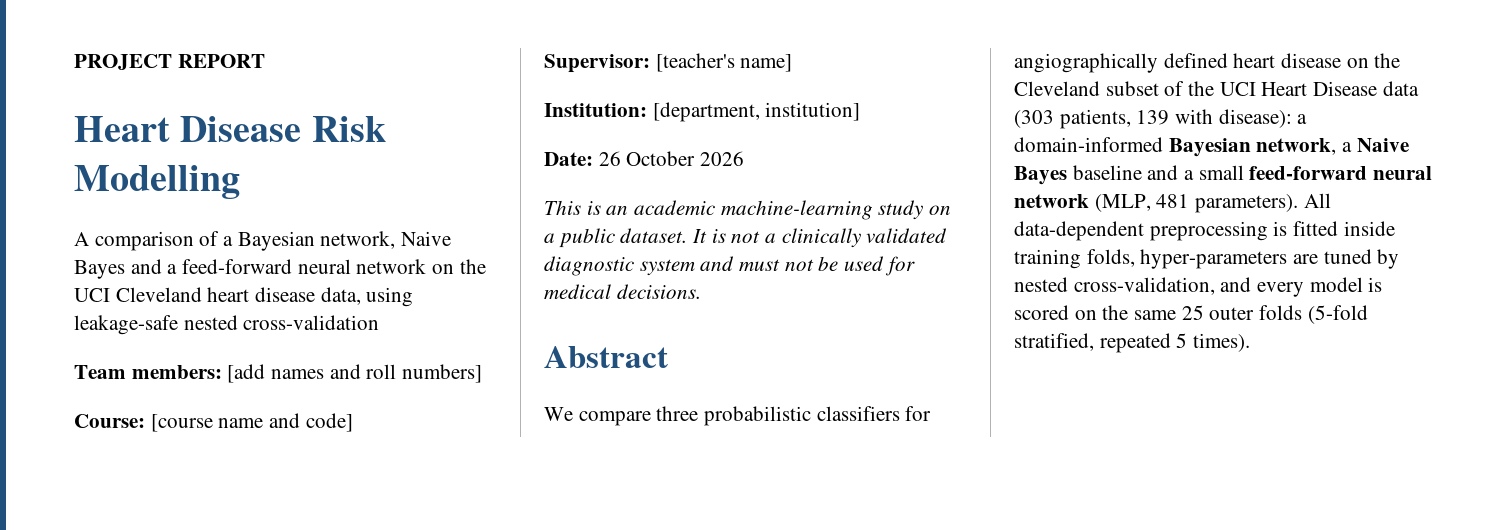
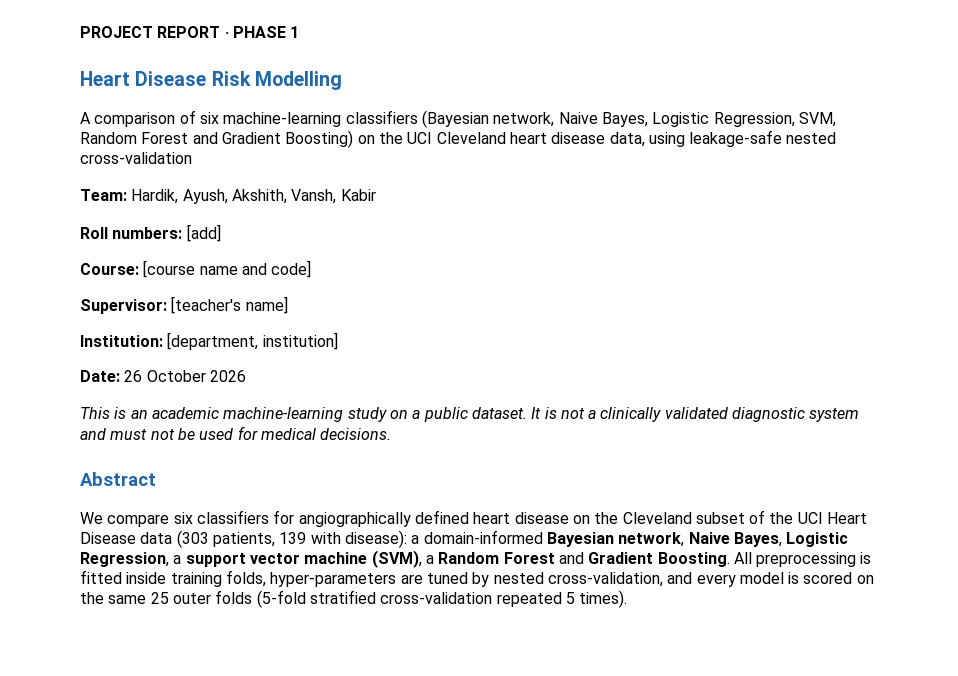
- PROJECT REPORT
+ PROJECT REPORT · PHASE 1
- A comparison of a Bayesian network, Naive Bayes and a feed-forward neural network on the UCI Cleveland heart disease data, using leakage-safe nested cross-validation
+ A comparison of six machine-learning classifiers (Bayesian network, Naive Bayes, Logistic Regression, SVM, Random Forest and Gradient Boosting) on the UCI Cleveland heart disease data, using leakage-safe nested cross-validation
- Team members: [add names and roll numbers]
+ Team: Hardik, Ayush, Akshith, Vansh, Kabir
+ Roll numbers: [add]
- We compare three probabilistic classifiers for angiographically defined heart disease on the Cleveland subset of the UCI Heart Disease data (303 patients, 139 with disease): a domain-informed Bayesian network, a Naive Bayes baseline and a small feed-forward neural network (MLP, 481 parameters). All data-dependent preprocessing is fitted inside training folds, hyper-parameters are tuned by nested cross-validation, and every model is scored on the same 25 outer folds (5-fold stratified, repeated 5 times).
+ We compare six classifiers for angiographically defined heart disease on the Cleveland subset of the UCI Heart Disease data (303 patients, 139 with disease): a domain-informed Bayesian network, Naive Bayes, Logistic Regression, a support vector machine (SVM), a Random Forest and Gradient Boosting. All preprocessing is fitted inside training folds, hyper-parameters are tuned by nested cross-validation, and every model is scored on the same 25 outer folds (5-fold stratified cross-validation repeated 5 times).

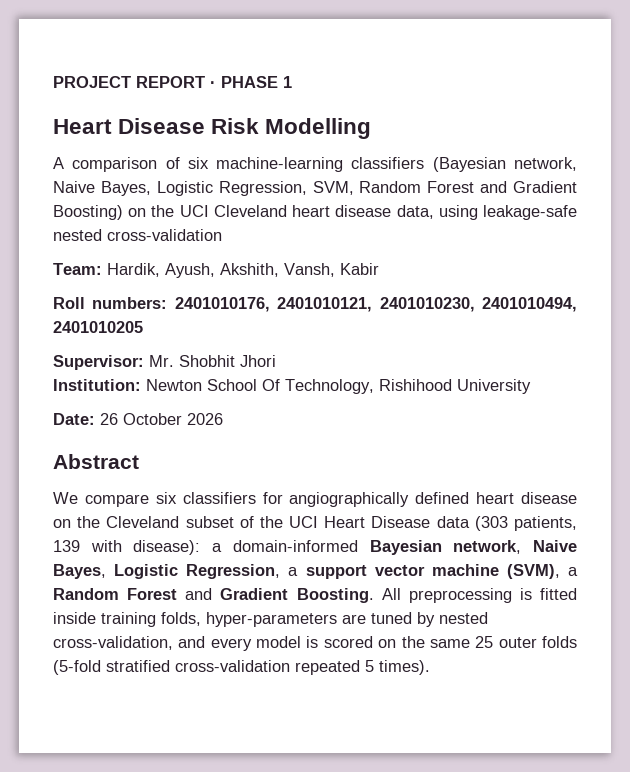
- Roll numbers: [add]
- Course: [course name and code]
- Supervisor: [teacher's name]
- Institution: [department, institution]
+ Roll numbers: 2401010176, 2401010121, 2401010230, 2401010494, 2401010205
+ Supervisor: Mr. Shobhit Jhori
+ Institution: Newton School Of Technology, Rishihood University
  Date: 26 October 2026
- This is an academic machine-learning study on a public dataset. It is not a clinically validated diagnostic system and must not be used for medical decisions.

